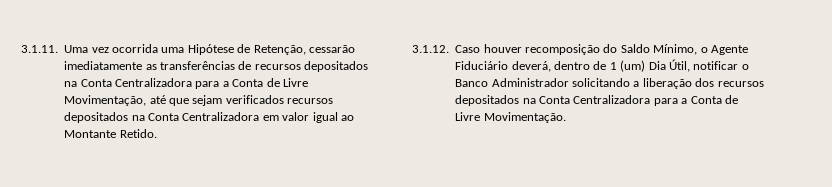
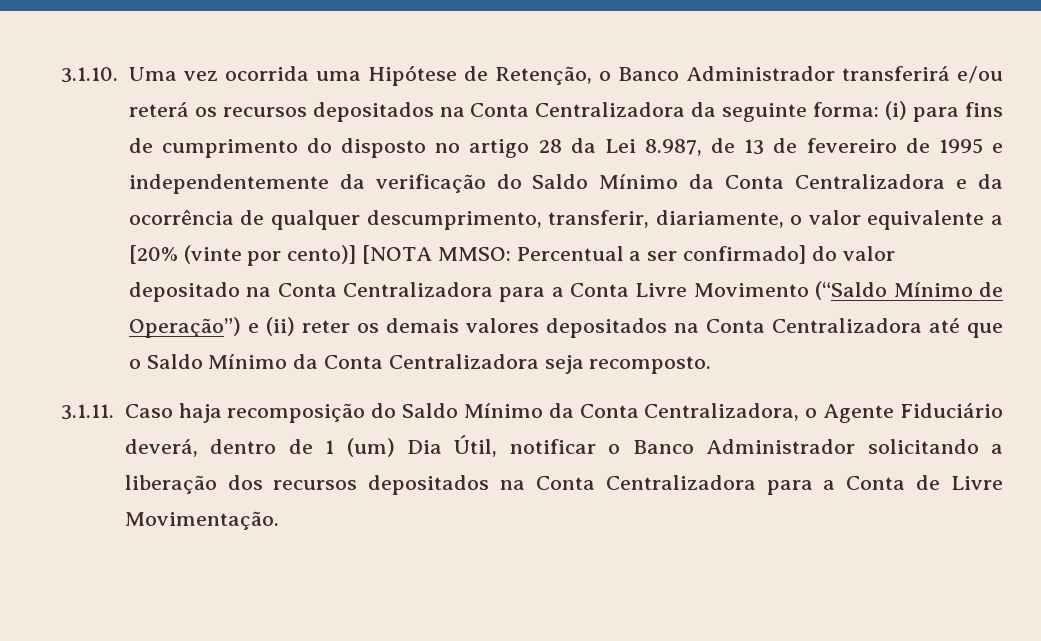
- 3.1.11. Uma vez ocorrida uma Hipótese de Retenção, cessarão imediatamente as transferências de recursos depositados na Conta Centralizadora para a Conta de Livre Movimentação, até que sejam verificados recursos depositados na Conta Centralizadora em valor igual ao Montante Retido.
- 3.1.12. Caso houver recomposição do Saldo Mínimo, o Agente Fiduciário deverá, dentro de 1 (um) Dia Útil, notificar o Banco Administrador solicitando a liberação dos recursos depositados na Conta Centralizadora para a Conta de Livre Movimentação.
+ 3.1.10. Uma vez ocorrida uma Hipótese de Retenção, o Banco Administrador transferirá e/ou reterá os recursos depositados na Conta Centralizadora da seguinte forma: (i) para fins de cumprimento do disposto no artigo 28 da Lei 8.987, de 13 de fevereiro de 1995 e independentemente da verificação do Saldo Mínimo da Conta Centralizadora e da ocorrência de qualquer descumprimento, transferir, diariamente, o valor equivalente a [20% (vinte por cento)] [NOTA MMSO: Percentual a ser confirmado] do valor depositado na Conta Centralizadora para a Conta Livre Movimento (“Saldo Mínimo de Operação”) e (ii) reter os demais valores depositados na Conta Centralizadora até que o Saldo Mínimo da Conta Centralizadora seja recomposto.
+ 3.1.11. Caso haja recomposição do Saldo Mínimo da Conta Centralizadora, o Agente Fiduciário deverá, dentro de 1 (um) Dia Útil, notificar o Banco Administrador solicitando a liberação dos recursos depositados na Conta Centralizadora para a Conta de Livre Movimentação.

